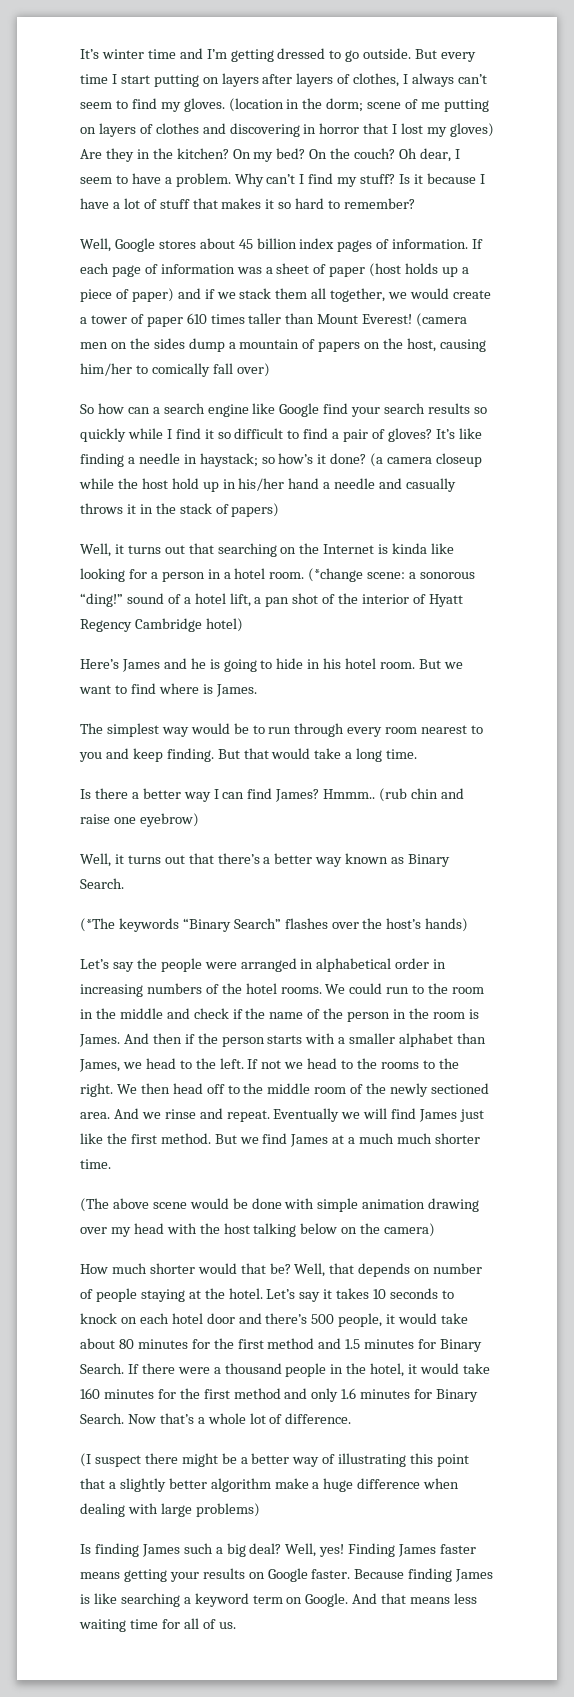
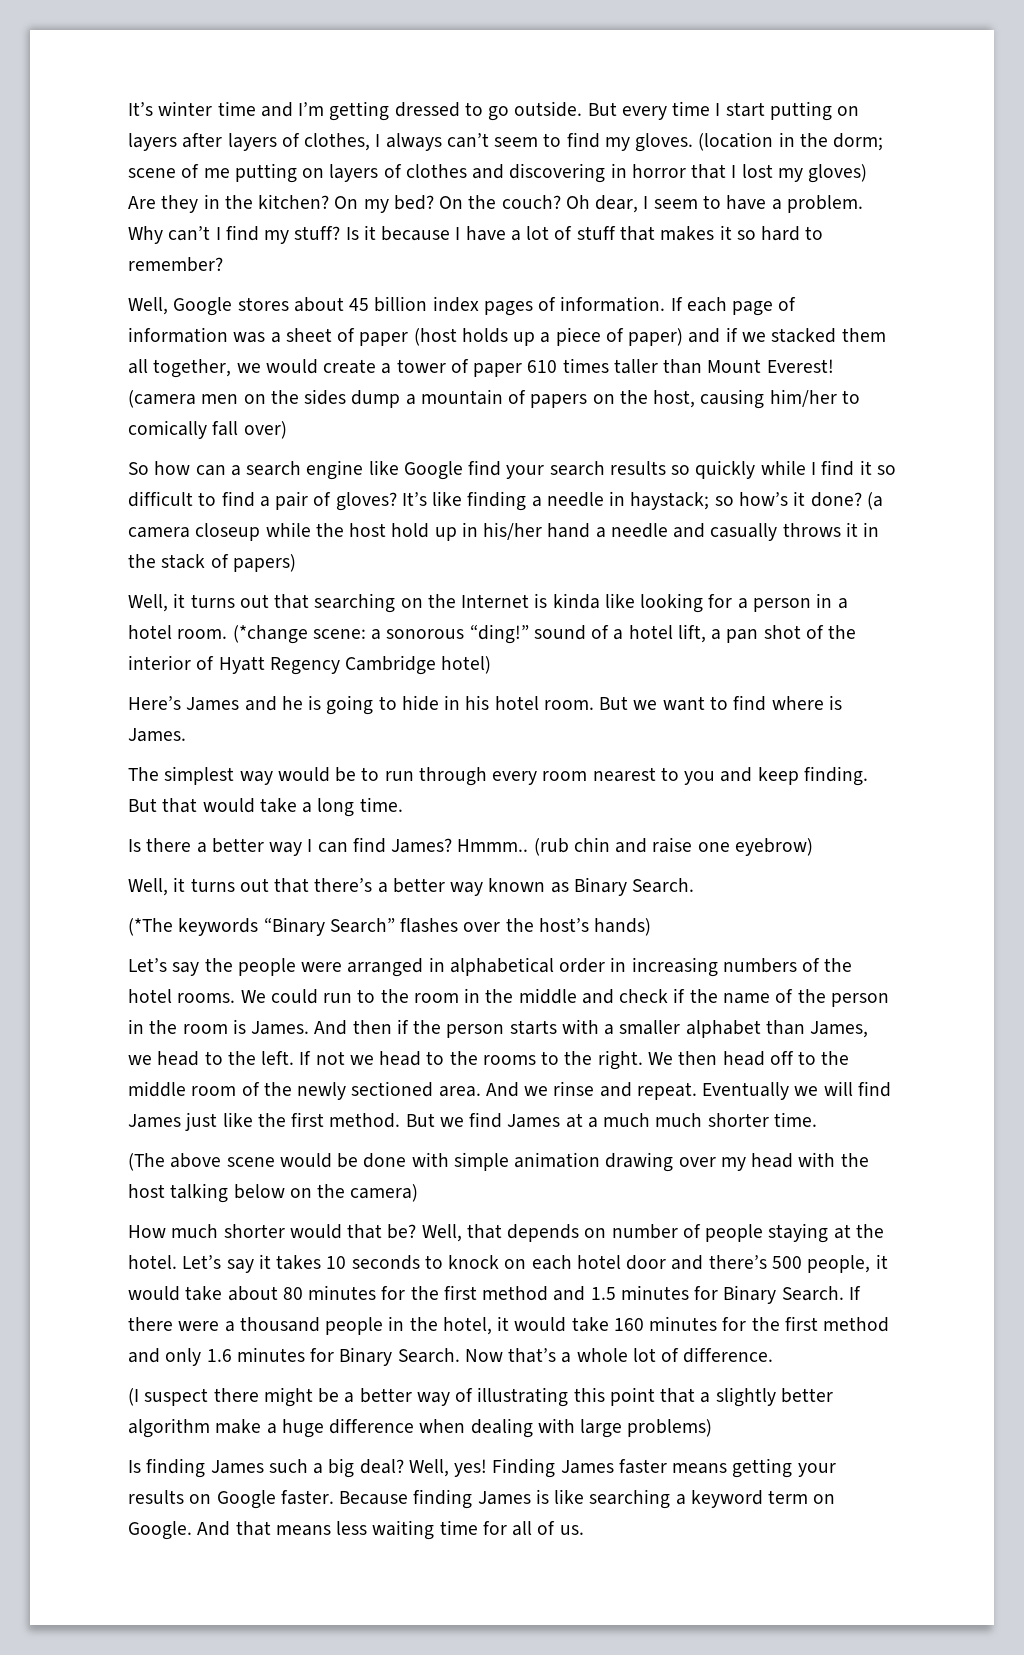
- If each page of information was a sheet of paper (host holds up a piece of paper) and if we stack them all together, we would create a tower of paper 610 times taller than Mount Everest!
+ If each page of information was a sheet of paper (host holds up a piece of paper) and if we stacked them all together, we would create a tower of paper 610 times taller than Mount Everest!

